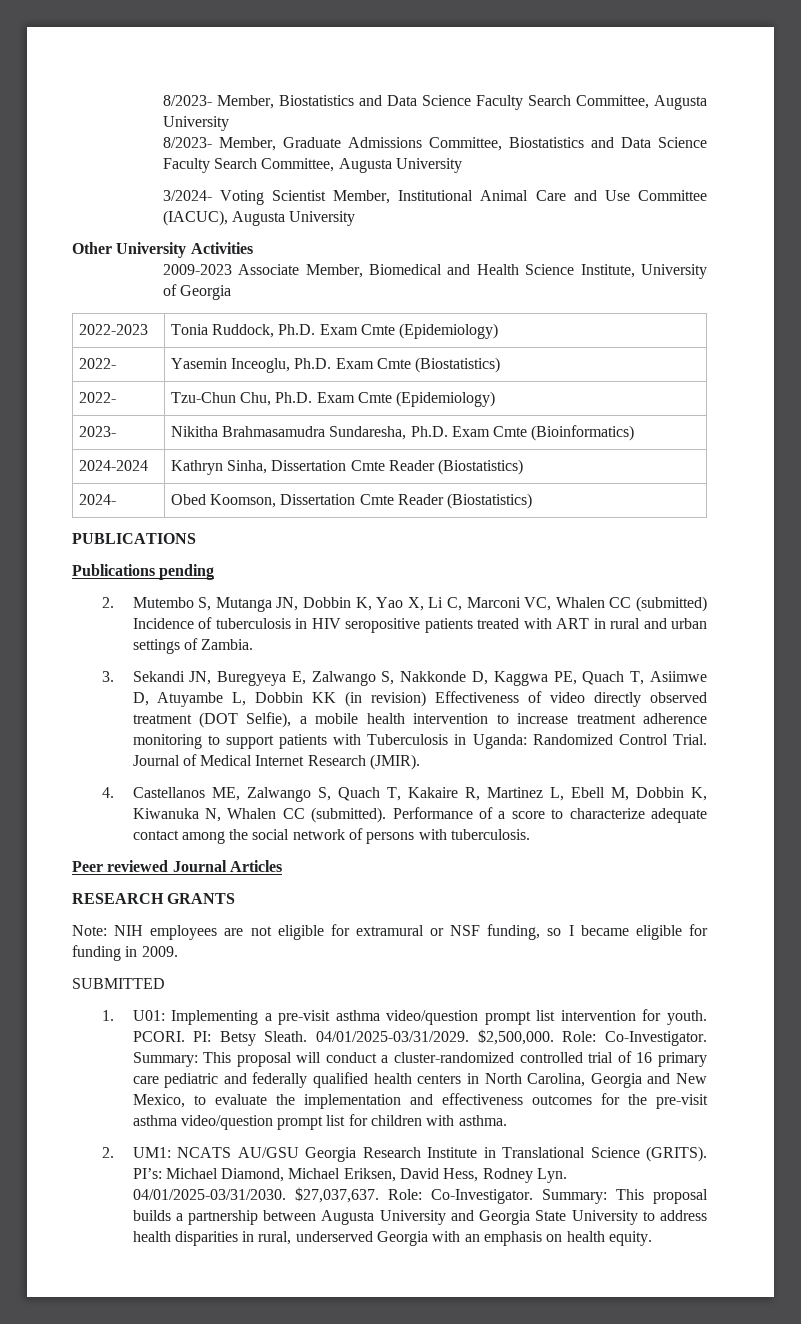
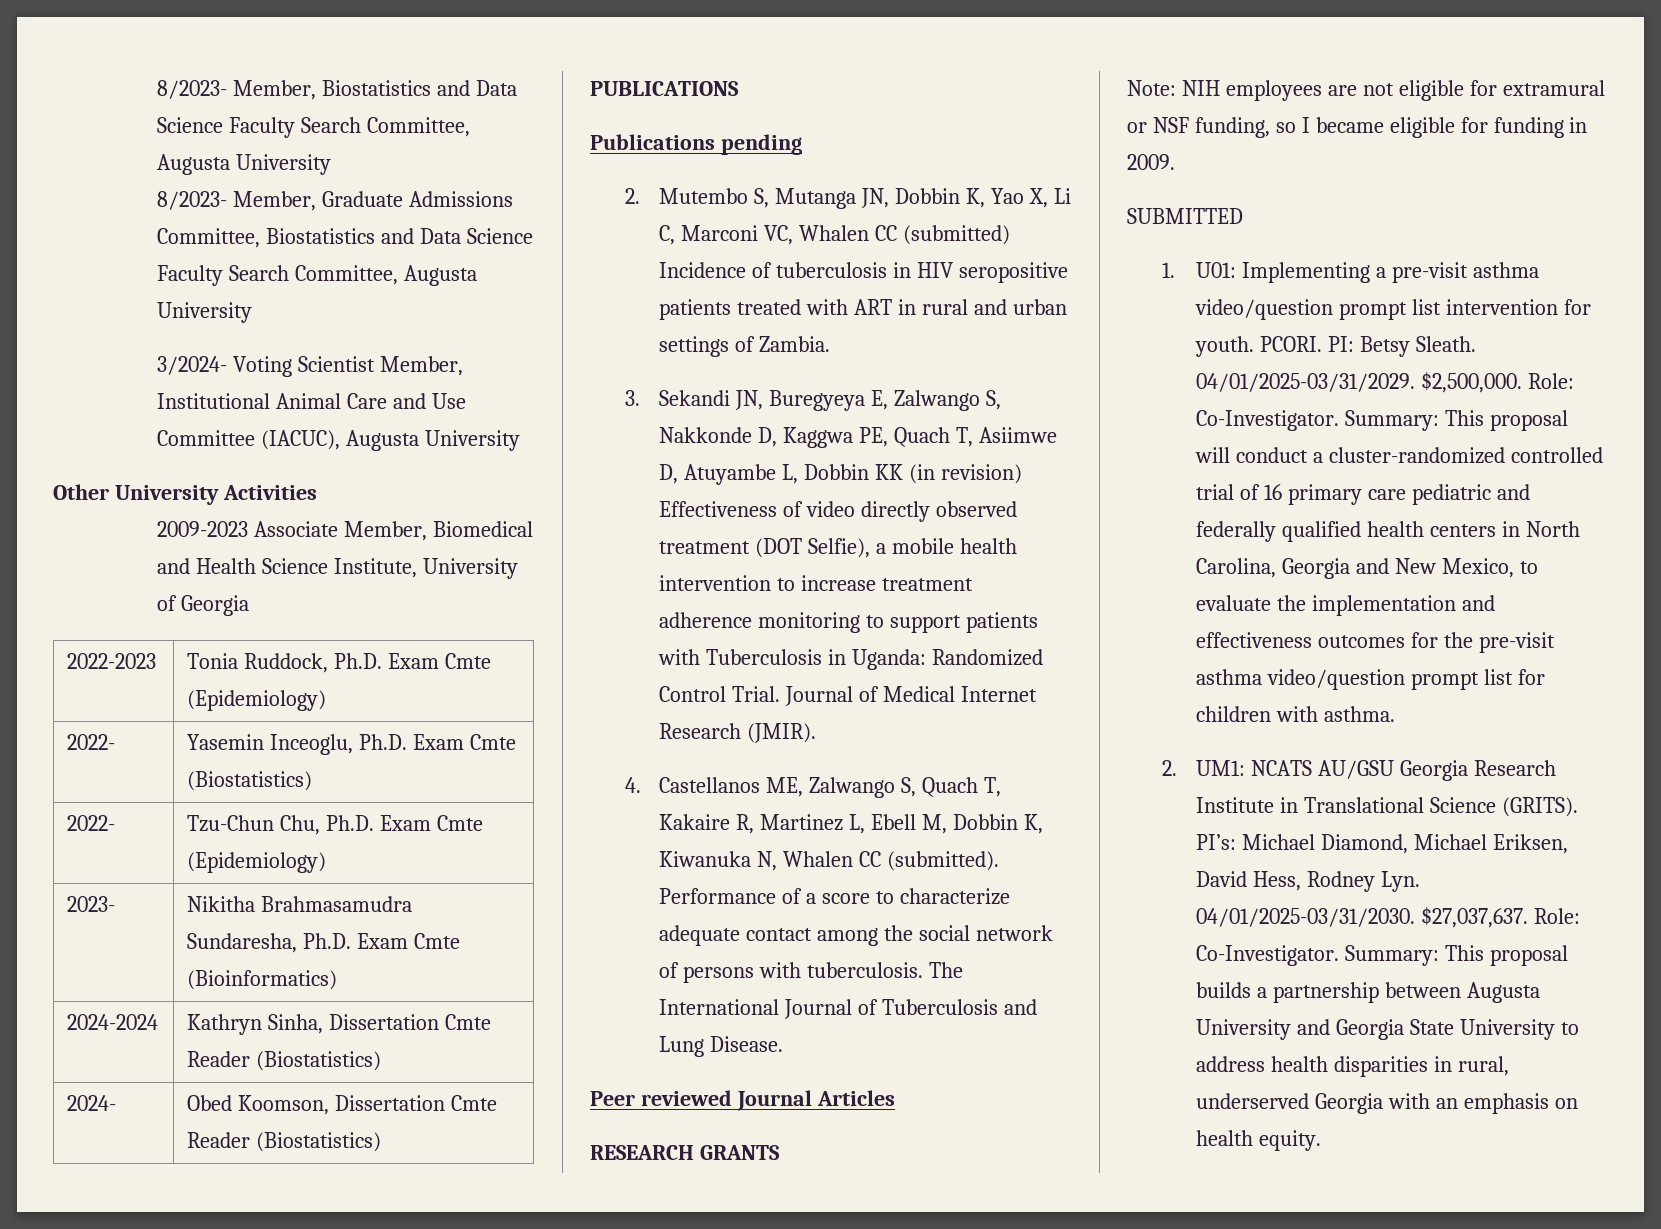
+ The International Journal of Tuberculosis and Lung Disease.

